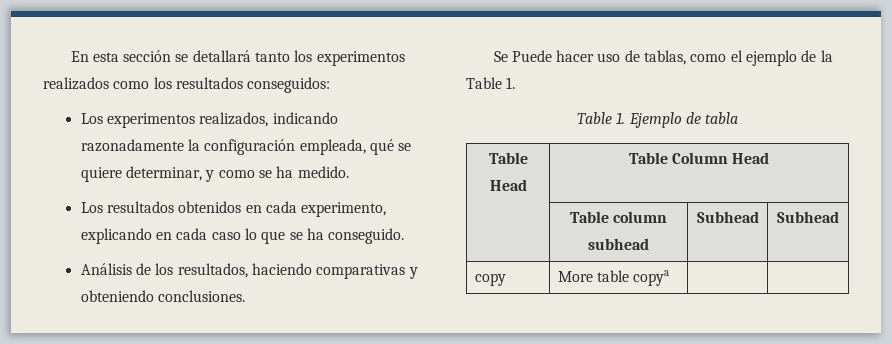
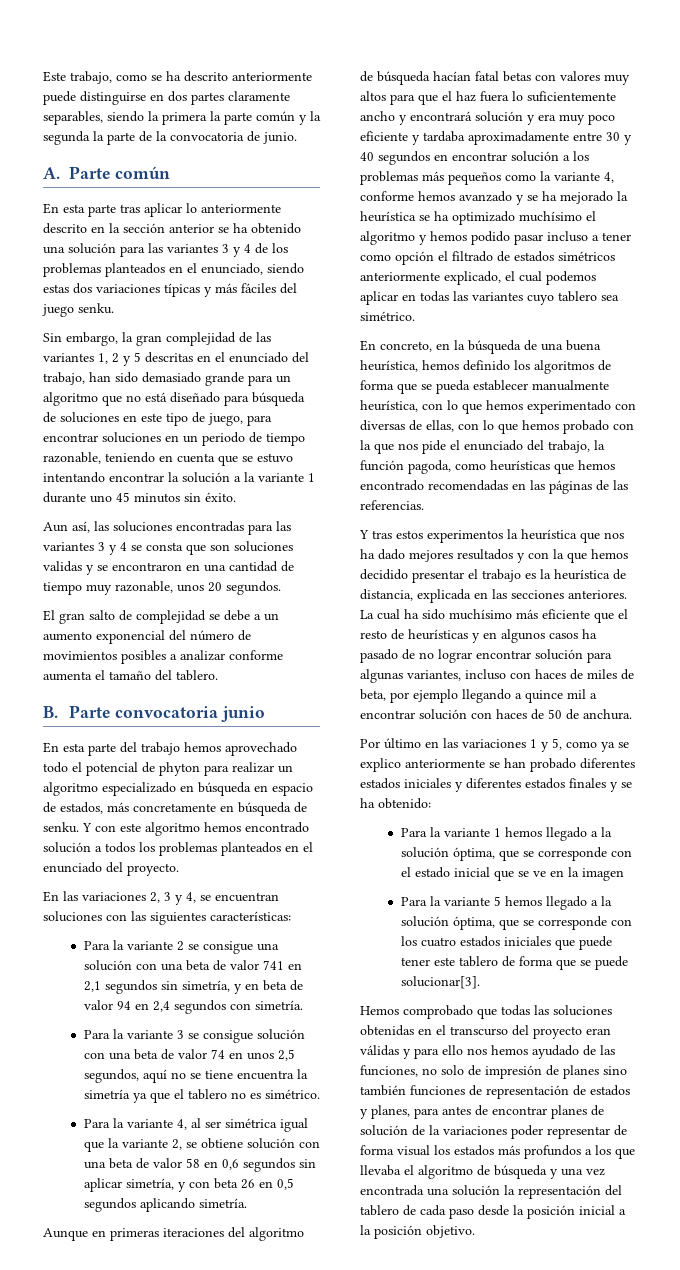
- En esta sección se detallará tanto los experimentos realizados como los resultados conseguidos:
- Los experimentos realizados, indicando razonadamente la configuración empleada, qué se quiere determinar, y como se ha medido.
- Los resultados obtenidos en cada experimento, explicando en cada caso lo que se ha conseguido.
- Análisis de los resultados, haciendo comparativas y obteniendo conclusiones.
- Se Puede hacer uso de tablas, como el ejemplo de la Table 1.
- Table 1. Ejemplo de tabla
- Table Head | Table Column Head
- | Table column subhead | Subhead | Subhead
- copy | More table copya | |
+ Este trabajo, como se ha descrito anteriormente puede distinguirse en dos partes claramente separables, siendo la primera la parte común y la segunda la parte de la convocatoria de junio.
+ A. Parte común
+ En esta parte tras aplicar lo anteriormente descrito en la sección anterior se ha obtenido una solución para las variantes 3 y 4 de los problemas planteados en el enunciado, siendo estas dos variaciones típicas y más fáciles del juego senku.
+ Sin embargo, la gran complejidad de las variantes 1, 2 y 5 descritas en el enunciado del trabajo, han sido demasiado grande para un algoritmo que no está diseñado para búsqueda de soluciones en este tipo de juego, para encontrar soluciones en un periodo de tiempo razonable, teniendo en cuenta que se estuvo intentando encontrar la solución a la variante 1 durante uno 45 minutos sin éxito.
+ Aun así, las soluciones encontradas para las variantes 3 y 4 se consta que son soluciones validas y se encontraron en una cantidad de tiempo muy razonable, unos 20 segundos.
+ El gran salto de complejidad se debe a un aumento exponencial del número de movimientos posibles a analizar conforme aumenta el tamaño del tablero.
+ B. Parte convocatoria junio
+ En esta parte del trabajo hemos aprovechado todo el potencial de phyton para realizar un algoritmo especializado en búsqueda en espacio de estados, más concretamente en búsqueda de senku. Y con este algoritmo hemos encontrado solución a todos los problemas planteados en el enunciado del proyecto.
+ En las variaciones 2, 3 y 4, se encuentran soluciones con las siguientes características:
+ Para la variante 2 se consigue una solución con una beta de valor 741 en 2,1 segundos sin simetría, y en beta de valor 94 en 2,4 segundos con simetría.
+ Para la variante 3 se consigue solución con una beta de valor 74 en unos 2,5 segundos, aquí no se tiene encuentra la simetría ya que el tablero no es simétrico.
+ Para la variante 4, al ser simétrica igual que la variante 2, se obtiene solución con una beta de valor 58 en 0,6 segundos sin aplicar simetría, y con beta 26 en 0,5 segundos aplicando simetría.
+ Aunque en primeras iteraciones del algoritmo de búsqueda hacían fatal betas con valores muy altos para que el haz fuera lo suficientemente ancho y encontrará solución y era muy poco eficiente y tardaba aproximadamente entre 30 y 40 segundos en encontrar solución a los problemas más pequeños como la variante 4, conforme hemos avanzado y se ha mejorado la heurística se ha optimizado muchísimo el algoritmo y hemos podido pasar incluso a tener como opción el filtrado de estados simétricos anteriormente explicado, el cual podemos aplicar en todas las variantes cuyo tablero sea simétrico.
+ En concreto, en la búsqueda de una buena heurística, hemos definido los algoritmos de forma que se pueda establecer manualmente heurística, con lo que hemos experimentado con diversas de ellas, con lo que hemos probado con la que nos pide el enunciado del trabajo, la función pagoda, como heurísticas que hemos encontrado recomendadas en las páginas de las referencias.
+ Y tras estos experimentos la heurística que nos ha dado mejores resultados y con la que hemos decidido presentar el trabajo es la heurística de distancia, explicada en las secciones anteriores. La cual ha sido muchísimo más eficiente que el resto de heurísticas y en algunos casos ha pasado de no lograr encontrar solución para algunas variantes, incluso con haces de miles de beta, por ejemplo llegando a quince mil a encontrar solución con haces de 50 de anchura.
+ Por último en las variaciones 1 y 5, como ya se explico anteriormente se han probado diferentes estados iniciales y diferentes estados finales y se ha obtenido:
+ Para la variante 1 hemos llegado a la solución óptima, que se corresponde con el estado inicial que se ve en la imagen
+ Para la variante 5 hemos llegado a la solución óptima, que se corresponde con los cuatro estados iniciales que puede tener este tablero de forma que se puede solucionar[3].
+ Hemos comprobado que todas las soluciones obtenidas en el transcurso del proyecto eran válidas y para ello nos hemos ayudado de las funciones, no solo de impresión de planes sino también funciones de representación de estados y planes, para antes de encontrar planes de solución de la variaciones poder representar de forma visual los estados más profundos a los que llevaba el algoritmo de búsqueda y una vez encontrada una solución la representación del tablero de cada paso desde la posición inicial a la posición objetivo.

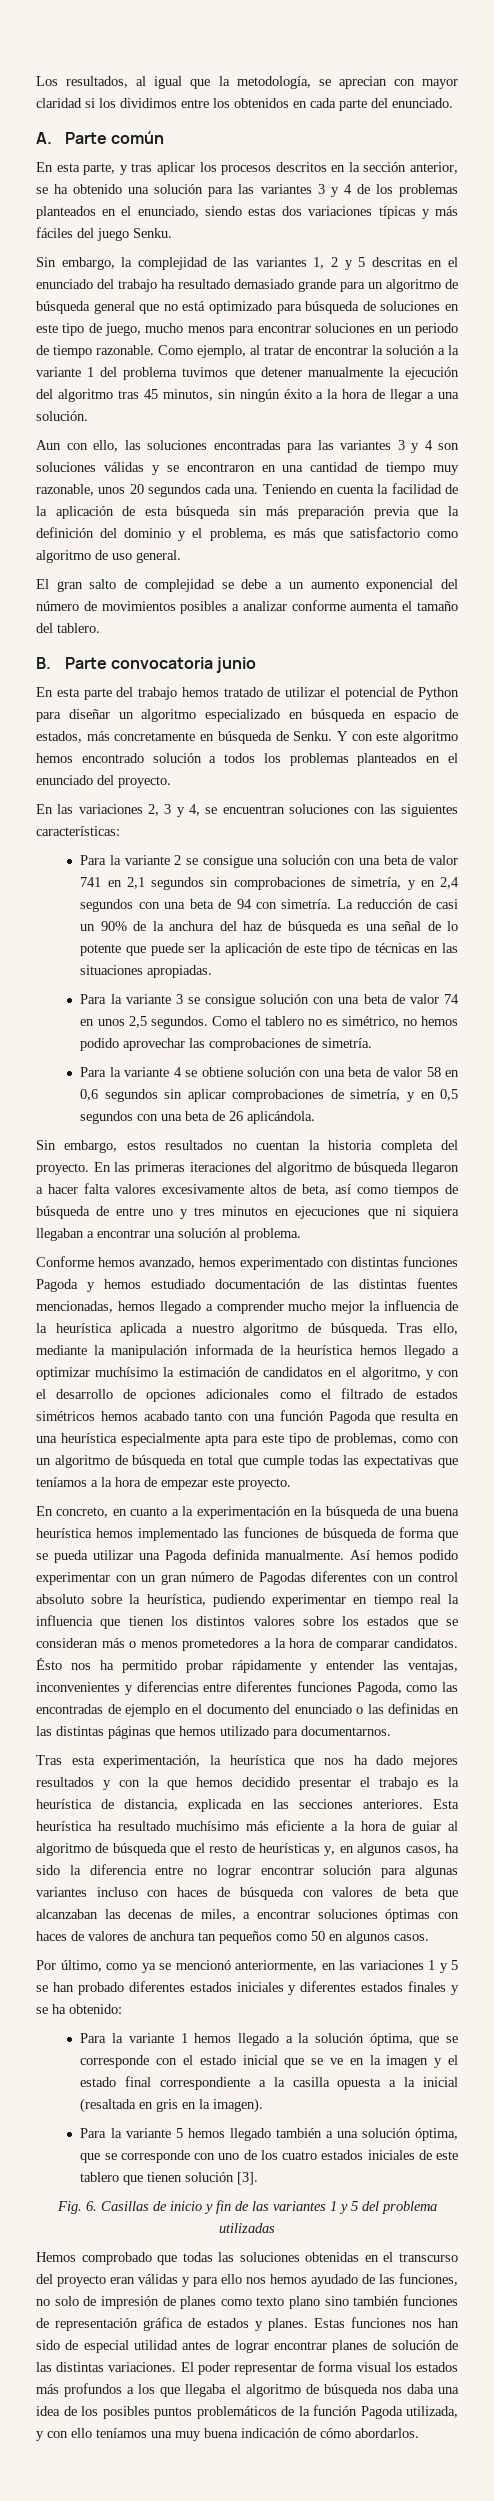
- Este trabajo, como se ha descrito anteriormente puede distinguirse en dos partes claramente separables, siendo la primera la parte común y la segunda la parte de la convocatoria de junio.
+ Los resultados, al igual que la metodología, se aprecian con mayor claridad si los dividimos entre los obtenidos en cada parte del enunciado.
- En esta parte tras aplicar lo anteriormente descrito en la sección anterior se ha obtenido una solución para las variantes 3 y 4 de los problemas planteados en el enunciado, siendo estas dos variaciones típicas y más fáciles del juego senku.
+ En esta parte, y tras aplicar los procesos descritos en la sección anterior, se ha obtenido una solución para las variantes 3 y 4 de los problemas planteados en el enunciado, siendo estas dos variaciones típicas y más fáciles del juego Senku.
- Sin embargo, la gran complejidad de las variantes 1, 2 y 5 descritas en el enunciado del trabajo, han sido demasiado grande para un algoritmo que no está diseñado para búsqueda de soluciones en este tipo de juego, para encontrar soluciones en un periodo de tiempo razonable, teniendo en cuenta que se estuvo intentando encontrar la solución a la variante 1 durante uno 45 minutos sin éxito.
+ Sin embargo, la complejidad de las variantes 1, 2 y 5 descritas en el enunciado del trabajo ha resultado demasiado grande para un algoritmo de búsqueda general que no está optimizado para búsqueda de soluciones en este tipo de juego, mucho menos para encontrar soluciones en un periodo de tiempo razonable. Como ejemplo, al tratar de encontrar la solución a la variante 1 del problema tuvimos que detener manualmente la ejecución del algoritmo tras 45 minutos, sin ningún éxito a la hora de llegar a una solución.
- Aun así, las soluciones encontradas para las variantes 3 y 4 se consta que son soluciones validas y se encontraron en una cantidad de tiempo muy razonable, unos 20 segundos.
+ Aun con ello, las soluciones encontradas para las variantes 3 y 4 son soluciones válidas y se encontraron en una cantidad de tiempo muy razonable, unos 20 segundos cada una. Teniendo en cuenta la facilidad de la aplicación de esta búsqueda sin más preparación previa que la definición del dominio y el problema, es más que satisfactorio como algoritmo de uso general.
- En esta parte del trabajo hemos aprovechado todo el potencial de phyton para realizar un algoritmo especializado en búsqueda en espacio de estados, más concretamente en búsqueda de senku.
+ En esta parte del trabajo hemos tratado de utilizar el potencial de Python para diseñar un algoritmo especializado en búsqueda en espacio de estados, más concretamente en búsqueda de Senku.
- Para la variante 2 se consigue una solución con una beta de valor 741 en 2,1 segundos sin simetría, y en beta de valor 94 en 2,4 segundos con simetría.
+ Para la variante 2 se consigue una solución con una beta de valor 741 en 2,1 segundos sin comprobaciones de simetría, y en 2,4 segundos con una beta de 94 con simetría. La reducción de casi un 90% de la anchura del haz de búsqueda es una señal de lo potente que puede ser la aplicación de este tipo de técnicas en las situaciones apropiadas.
- Para la variante 3 se consigue solución con una beta de valor 74 en unos 2,5 segundos, aquí no se tiene encuentra la simetría ya que el tablero no es simétrico.
- Para la variante 4, al ser simétrica igual que la variante 2, se obtiene solución con una beta de valor 58 en 0,6 segundos sin aplicar simetría, y con beta 26 en 0,5 segundos aplicando simetría.
- Aunque en primeras iteraciones del algoritmo de búsqueda hacían fatal betas con valores muy altos para que el haz fuera lo suficientemente ancho y encontrará solución y era muy poco eficiente y tardaba aproximadamente entre 30 y 40 segundos en encontrar solución a los problemas más pequeños como la variante 4, conforme hemos avanzado y se ha mejorado la heurística se ha optimizado muchísimo el algoritmo y hemos podido pasar incluso a tener como opción el filtrado de estados simétricos anteriormente explicado, el cual podemos aplicar en todas las variantes cuyo tablero sea simétrico.
- En concreto, en la búsqueda de una buena heurística, hemos definido los algoritmos de forma que se pueda establecer manualmente heurística, con lo que hemos experimentado con diversas de ellas, con lo que hemos probado con la que nos pide el enunciado del trabajo, la función pagoda, como heurísticas que hemos encontrado recomendadas en las páginas de las referencias.
- Y tras estos experimentos la heurística que nos ha dado mejores resultados y con la que hemos decidido presentar el trabajo es la heurística de distancia, explicada en las secciones anteriores.
+ Para la variante 3 se consigue solución con una beta de valor 74 en unos 2,5 segundos. Como el tablero no es simétrico, no hemos podido aprovechar las comprobaciones de simetría.
+ Para la variante 4 se obtiene solución con una beta de valor 58 en 0,6 segundos sin aplicar comprobaciones de simetría, y en 0,5 segundos con una beta de 26 aplicándola.
+ Sin embargo, estos resultados no cuentan la historia completa del proyecto. En las primeras iteraciones del algoritmo de búsqueda llegaron a hacer falta valores excesivamente altos de beta, así como tiempos de búsqueda de entre uno y tres minutos en ejecuciones que ni siquiera llegaban a encontrar una solución al problema.
+ Conforme hemos avanzado, hemos experimentado con distintas funciones Pagoda y hemos estudiado documentación de las distintas fuentes mencionadas, hemos llegado a comprender mucho mejor la influencia de la heurística aplicada a nuestro algoritmo de búsqueda. Tras ello, mediante la manipulación informada de la heurística hemos llegado a optimizar muchísimo la estimación de candidatos en el algoritmo, y con el desarrollo de opciones adicionales como el filtrado de estados simétricos hemos acabado tanto con una función Pagoda que resulta en una heurística especialmente apta para este tipo de problemas, como con un algoritmo de búsqueda en total que cumple todas las expectativas que teníamos a la hora de empezar este proyecto.
+ En concreto, en cuanto a la experimentación en la búsqueda de una buena heurística hemos implementado las funciones de búsqueda de forma que se pueda utilizar una Pagoda definida manualmente. Así hemos podido experimentar con un gran número de Pagodas diferentes con un control absoluto sobre la heurística, pudiendo experimentar en tiempo real la influencia que tienen los distintos valores sobre los estados que se consideran más o menos prometedores a la hora de comparar candidatos. Ésto nos ha permitido probar rápidamente y entender las ventajas, inconvenientes y diferencias entre diferentes funciones Pagoda, como las encontradas de ejemplo en el documento del enunciado o las definidas en las distintas páginas que hemos utilizado para documentarnos.
+ Tras esta experimentación, la heurística que nos ha dado mejores resultados y con la que hemos decidido presentar el trabajo es la heurística de distancia, explicada en las secciones anteriores.
- La cual ha sido muchísimo más eficiente que el resto de heurísticas y en algunos casos ha pasado de no lograr encontrar solución para algunas variantes, incluso con haces de miles de beta, por ejemplo llegando a quince mil a encontrar solución con haces de 50 de anchura.
- Por último en las variaciones 1 y 5, como ya se explico anteriormente se han probado diferentes estados iniciales y diferentes estados finales y se ha obtenido:
+ Esta heurística ha resultado muchísimo más eficiente a la hora de guiar al algoritmo de búsqueda que el resto de heurísticas y, en algunos casos, ha sido la diferencia entre no lograr encontrar solución para algunas variantes incluso con haces de búsqueda con valores de beta que alcanzaban las decenas de miles, a encontrar soluciones óptimas con haces de valores de anchura tan pequeños como 50 en algunos casos.
+ Por último, como ya se mencionó anteriormente, en las variaciones 1 y 5 se han probado diferentes estados iniciales y diferentes estados finales y se ha obtenido:
- Para la variante 1 hemos llegado a la solución óptima, que se corresponde con el estado inicial que se ve en la imagen
+ Para la variante 1 hemos llegado a la solución óptima, que se corresponde con el estado inicial que se ve en la imagen y el estado final correspondiente a la casilla opuesta a la inicial (resaltada en gris en la imagen).
- Para la variante 5 hemos llegado a la solución óptima, que se corresponde con los cuatro estados iniciales que puede tener este tablero de forma que se puede solucionar[3].
+ Para la variante 5 hemos llegado también a una solución óptima, que se corresponde con uno de los cuatro estados iniciales de este tablero que tienen solución [3].
+ Fig. 6. Casillas de inicio y fin de las variantes 1 y 5 del problema utilizadas
- Hemos comprobado que todas las soluciones obtenidas en el transcurso del proyecto eran válidas y para ello nos hemos ayudado de las funciones, no solo de impresión de planes sino también funciones de representación de estados y planes, para antes de encontrar planes de solución de la variaciones poder representar de forma visual los estados más profundos a los que llevaba el algoritmo de búsqueda y una vez encontrada una solución la representación del tablero de cada paso desde la posición inicial a la posición objetivo.
+ Hemos comprobado que todas las soluciones obtenidas en el transcurso del proyecto eran válidas y para ello nos hemos ayudado de las funciones, no solo de impresión de planes como texto plano sino también funciones de representación gráfica de estados y planes. Estas funciones nos han sido de especial utilidad antes de lograr encontrar planes de solución de las distintas variaciones. El poder representar de forma visual los estados más profundos a los que llegaba el algoritmo de búsqueda nos daba una idea de los posibles puntos problemáticos de la función Pagoda utilizada, y con ello teníamos una muy buena indicación de cómo abordarlos.

